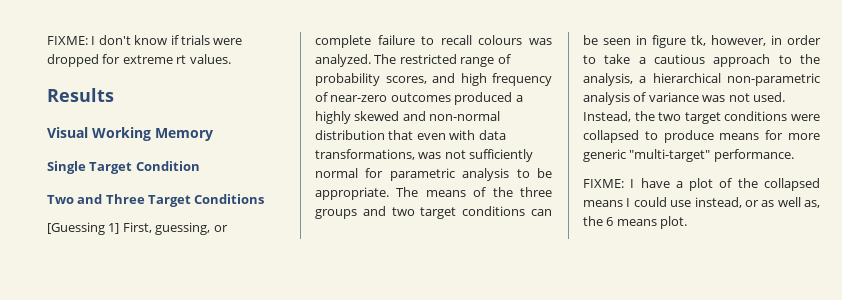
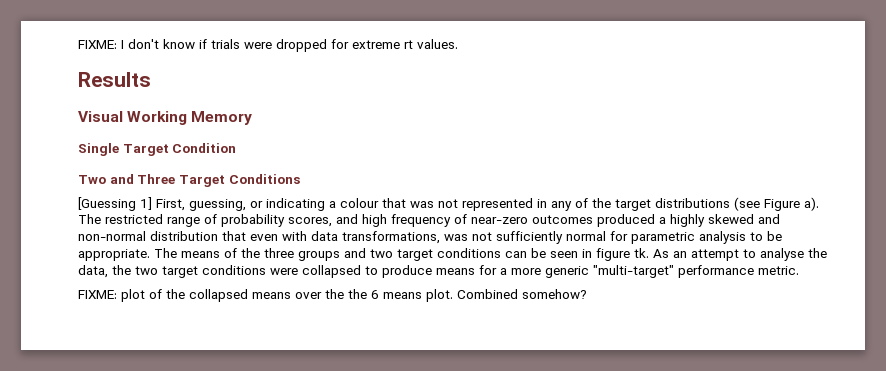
- [Guessing 1] First, guessing, or complete failure to recall colours was analyzed.
+ [Guessing 1] First, guessing, or indicating a colour that was not represented in any of the target distributions (see Figure a).
- The means of the three groups and two target conditions can be seen in figure tk, however, in order to take a cautious approach to the analysis, a hierarchical non-parametric analysis of variance was not used. Instead, the two target conditions were collapsed to produce means for more generic "multi-target" performance.
- FIXME: I have a plot of the collapsed means I could use instead, or as well as, the 6 means plot.
+ The means of the three groups and two target conditions can be seen in figure tk. As an attempt to analyse the data, the two target conditions were collapsed to produce means for a more generic "multi-target" performance metric.
+ FIXME: plot of the collapsed means over the the 6 means plot.
+ Combined somehow?

